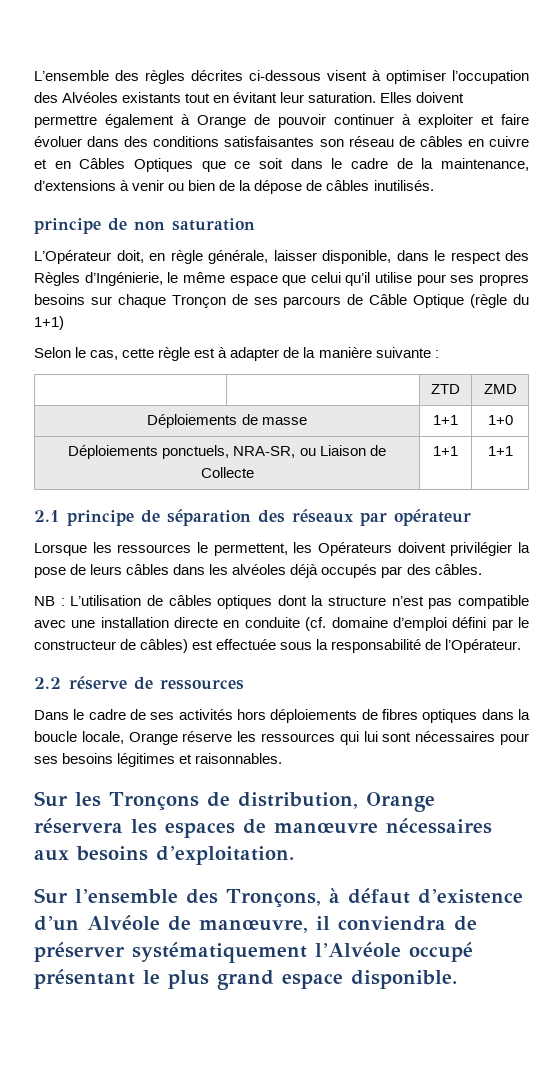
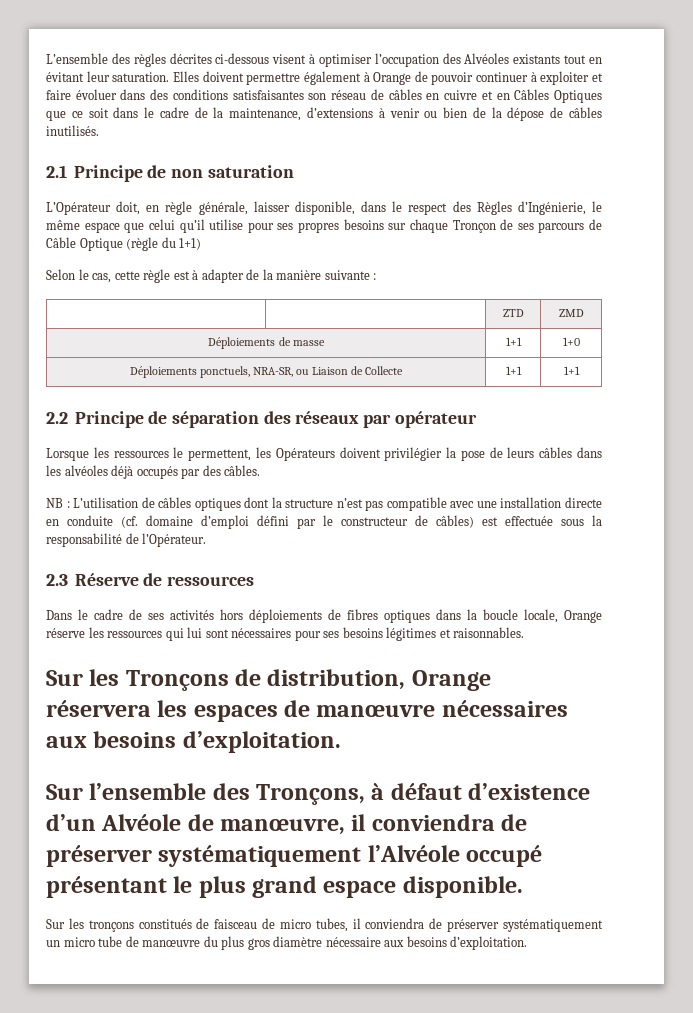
- principe de non saturation
+ 2.1 Principe de non saturation
- 2.1 principe de séparation des réseaux par opérateur
+ 2.2 Principe de séparation des réseaux par opérateur
- 2.2 réserve de ressources
+ 2.3 Réserve de ressources
+ Sur les tronçons constitués de faisceau de micro tubes, il conviendra de préserver systématiquement un micro tube de manœuvre du plus gros diamètre nécessaire aux besoins d’exploitation.

